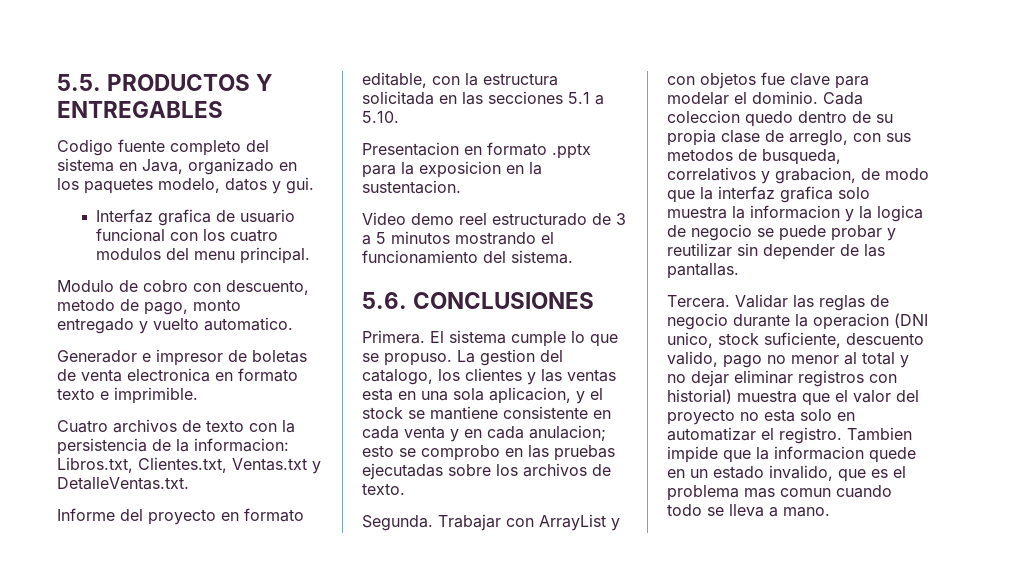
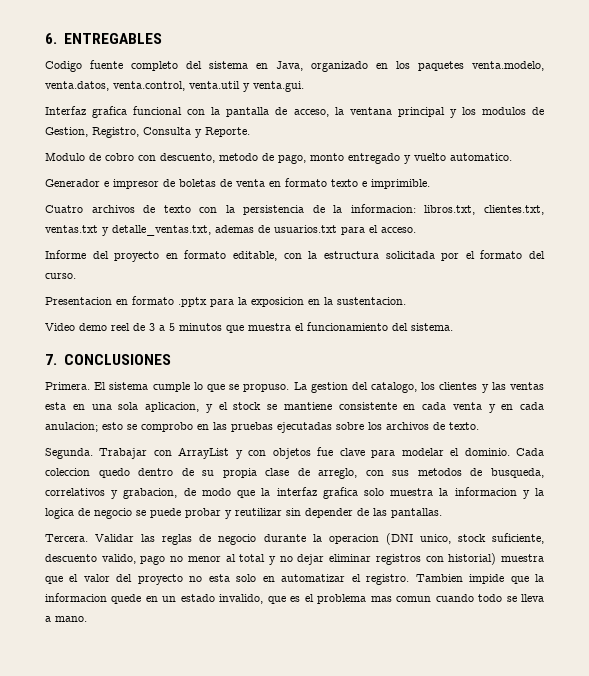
- 5.5. PRODUCTOS Y ENTREGABLES
+ 6. ENTREGABLES
- Codigo fuente completo del sistema en Java, organizado en los paquetes modelo, datos y gui.
- Interfaz grafica de usuario funcional con los cuatro modulos del menu principal.
+ Codigo fuente completo del sistema en Java, organizado en los paquetes venta.modelo, venta.datos, venta.control, venta.util y venta.gui.
+ Interfaz grafica funcional con la pantalla de acceso, la ventana principal y los modulos de Gestion, Registro, Consulta y Reporte.
- Generador e impresor de boletas de venta electronica en formato texto e imprimible.
+ Generador e impresor de boletas de venta en formato texto e imprimible.
- Cuatro archivos de texto con la persistencia de la informacion: Libros.txt, Clientes.txt, Ventas.txt y DetalleVentas.txt.
+ Cuatro archivos de texto con la persistencia de la informacion: libros.txt, clientes.txt, ventas.txt y detalle_ventas.txt, ademas de usuarios.txt para el acceso.
- Informe del proyecto en formato editable, con la estructura solicitada en las secciones 5.1 a 5.10.
+ Informe del proyecto en formato editable, con la estructura solicitada por el formato del curso.
- Video demo reel estructurado de 3 a 5 minutos mostrando el funcionamiento del sistema.
+ Video demo reel de 3 a 5 minutos que muestra el funcionamiento del sistema.
- 5.6. CONCLUSIONES
+ 7. CONCLUSIONES

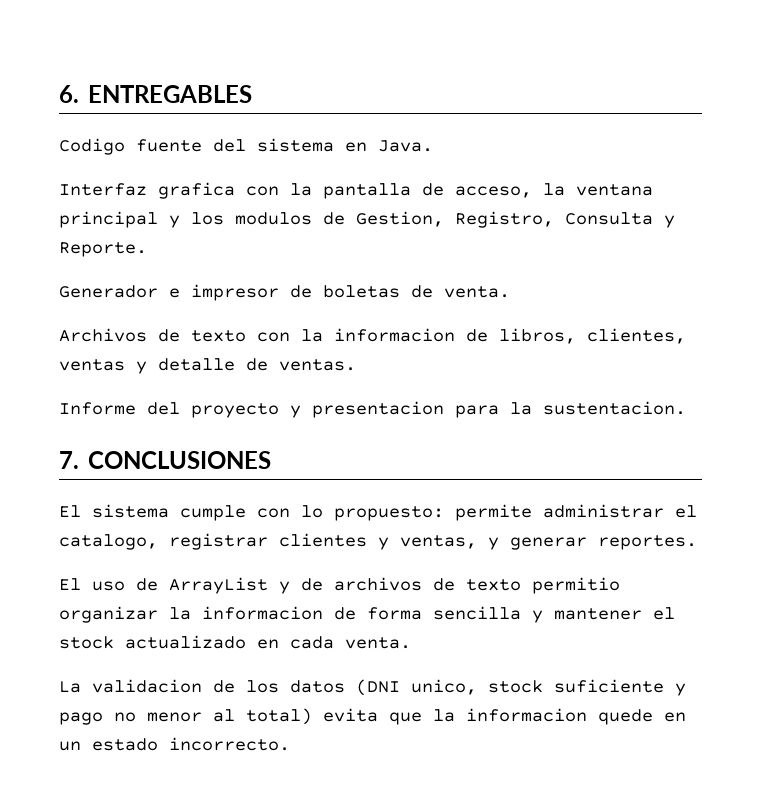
- Codigo fuente completo del sistema en Java, organizado en los paquetes venta.modelo, venta.datos, venta.control, venta.util y venta.gui.
+ Codigo fuente del sistema en Java.
- Interfaz grafica funcional con la pantalla de acceso, la ventana principal y los modulos de Gestion, Registro, Consulta y Reporte.
+ Interfaz grafica con la pantalla de acceso, la ventana principal y los modulos de Gestion, Registro, Consulta y Reporte.
- Modulo de cobro con descuento, metodo de pago, monto entregado y vuelto automatico.
- Generador e impresor de boletas de venta en formato texto e imprimible.
- Cuatro archivos de texto con la persistencia de la informacion: libros.txt, clientes.txt, ventas.txt y detalle_ventas.txt, ademas de usuarios.txt para el acceso.
- Informe del proyecto en formato editable, con la estructura solicitada por el formato del curso.
- Presentacion en formato .pptx para la exposicion en la sustentacion.
- Video demo reel de 3 a 5 minutos que muestra el funcionamiento del sistema.
+ Generador e impresor de boletas de venta.
+ Archivos de texto con la informacion de libros, clientes, ventas y detalle de ventas.
+ Informe del proyecto y presentacion para la sustentacion.
- Primera. El sistema cumple lo que se propuso. La gestion del catalogo, los clientes y las ventas esta en una sola aplicacion, y el stock se mantiene consistente en cada venta y en cada anulacion; esto se comprobo en las pruebas ejecutadas sobre los archivos de texto.
- Segunda. Trabajar con ArrayList y con objetos fue clave para modelar el dominio. Cada coleccion quedo dentro de su propia clase de arreglo, con sus metodos de busqueda, correlativos y grabacion, de modo que la interfaz grafica solo muestra la informacion y la logica de negocio se puede probar y reutilizar sin depender de las pantallas.
- Tercera. Validar las reglas de negocio durante la operacion (DNI unico, stock suficiente, descuento valido, pago no menor al total y no dejar eliminar registros con historial) muestra que el valor del proyecto no esta solo en automatizar el registro. Tambien impide que la informacion quede en un estado invalido, que es el problema mas comun cuando todo se lleva a mano.
+ El sistema cumple con lo propuesto: permite administrar el catalogo, registrar clientes y ventas, y generar reportes.
+ El uso de ArrayList y de archivos de texto permitio organizar la informacion de forma sencilla y mantener el stock actualizado en cada venta.
+ La validacion de los datos (DNI unico, stock suficiente y pago no menor al total) evita que la informacion quede en un estado incorrecto.

